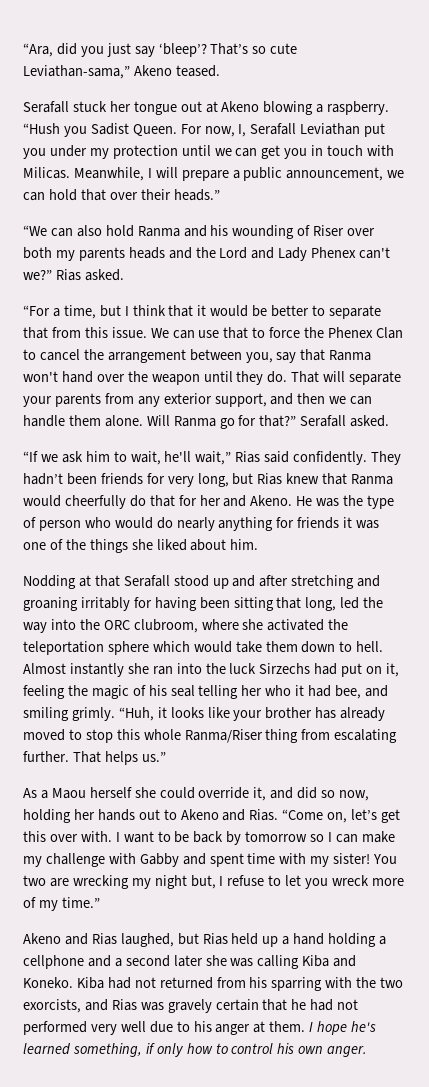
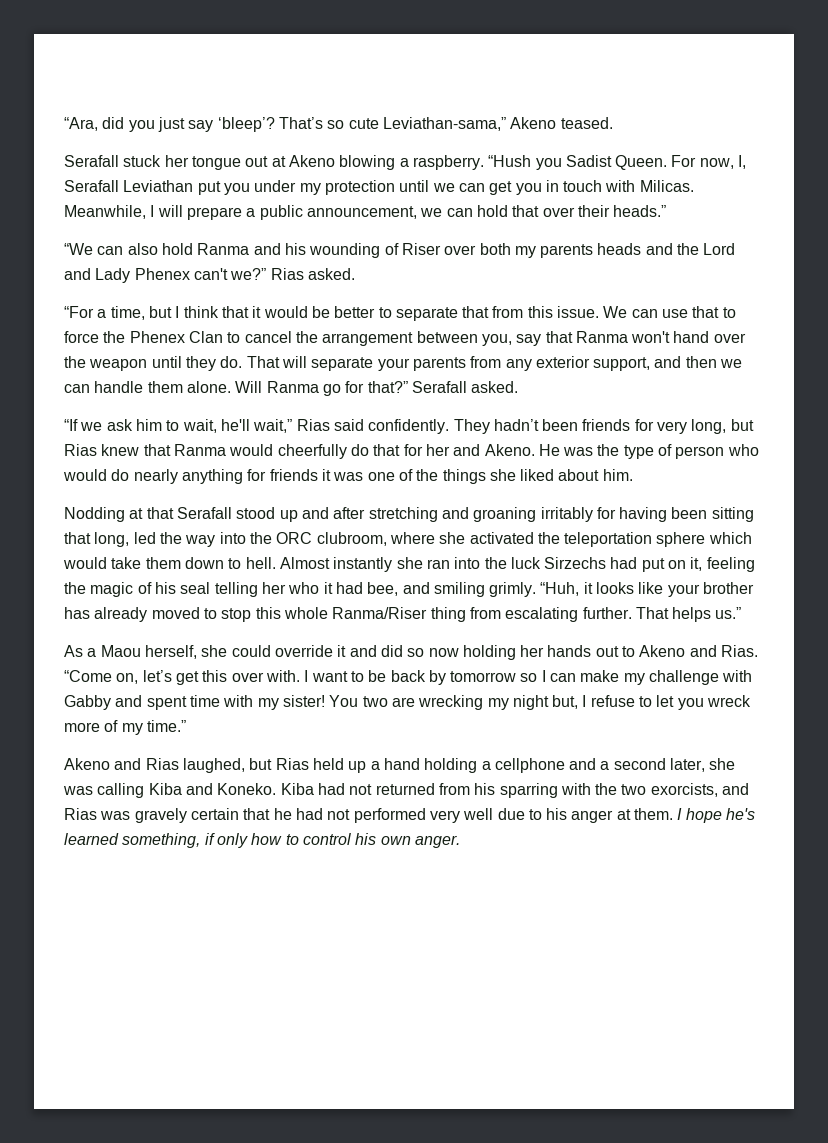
- As a Maou herself she could override it, and did so now, holding her hands out to Akeno and Rias.
+ As a Maou herself, she could override it and did so now holding her hands out to Akeno and Rias.
- Akeno and Rias laughed, but Rias held up a hand holding a cellphone and a second later she was calling Kiba and Koneko.
+ Akeno and Rias laughed, but Rias held up a hand holding a cellphone and a second later, she was calling Kiba and Koneko.

